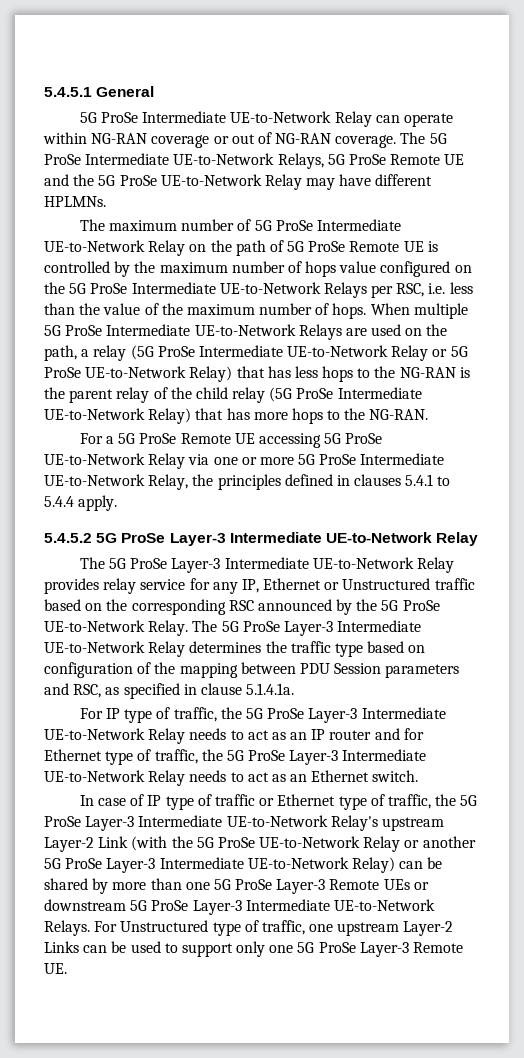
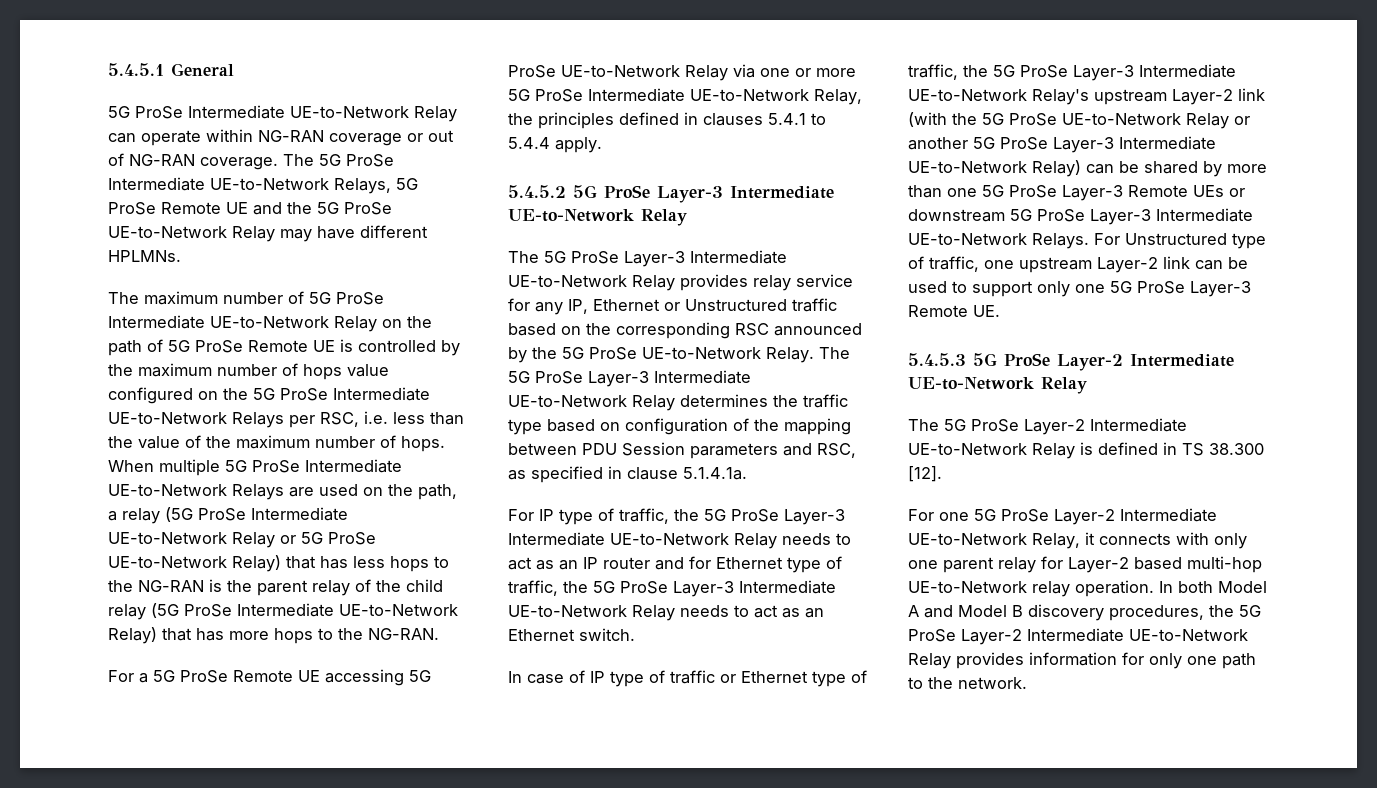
- In case of IP type of traffic or Ethernet type of traffic, the 5G ProSe Layer-3 Intermediate UE-to-Network Relay's upstream Layer-2 Link (with the 5G ProSe UE-to-Network Relay or another 5G ProSe Layer-3 Intermediate UE-to-Network Relay) can be shared by more than one 5G ProSe Layer-3 Remote UEs or downstream 5G ProSe Layer-3 Intermediate UE-to-Network Relays.
+ In case of IP type of traffic or Ethernet type of traffic, the 5G ProSe Layer-3 Intermediate UE-to-Network Relay's upstream Layer-2 link (with the 5G ProSe UE-to-Network Relay or another 5G ProSe Layer-3 Intermediate UE-to-Network Relay) can be shared by more than one 5G ProSe Layer-3 Remote UEs or downstream 5G ProSe Layer-3 Intermediate UE-to-Network Relays.
- For Unstructured type of traffic, one upstream Layer-2 Links can be used to support only one 5G ProSe Layer-3 Remote UE.
+ For Unstructured type of traffic, one upstream Layer-2 link can be used to support only one 5G ProSe Layer-3 Remote UE.
+ 5.4.5.3 5G ProSe Layer-2 Intermediate UE-to-Network Relay
+ The 5G ProSe Layer-2 Intermediate UE-to-Network Relay is defined in TS 38.300 [12].
+ For one 5G ProSe Layer-2 Intermediate UE-to-Network Relay, it connects with only one parent relay for Layer-2 based multi-hop UE-to-Network relay operation. In both Model A and Model B discovery procedures, the 5G ProSe Layer-2 Intermediate UE-to-Network Relay provides information for only one path to the network.

